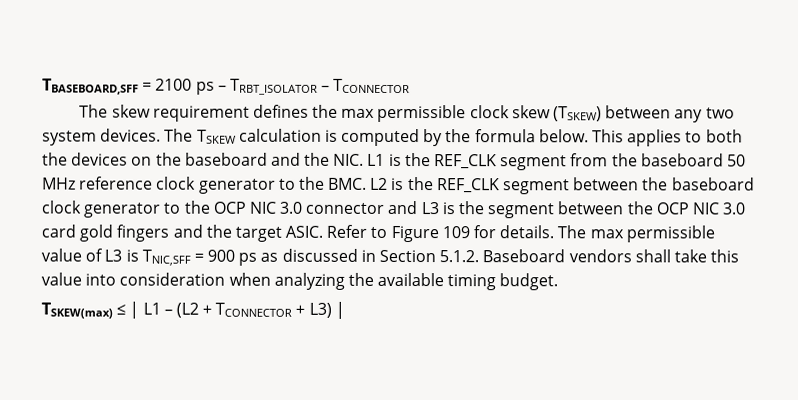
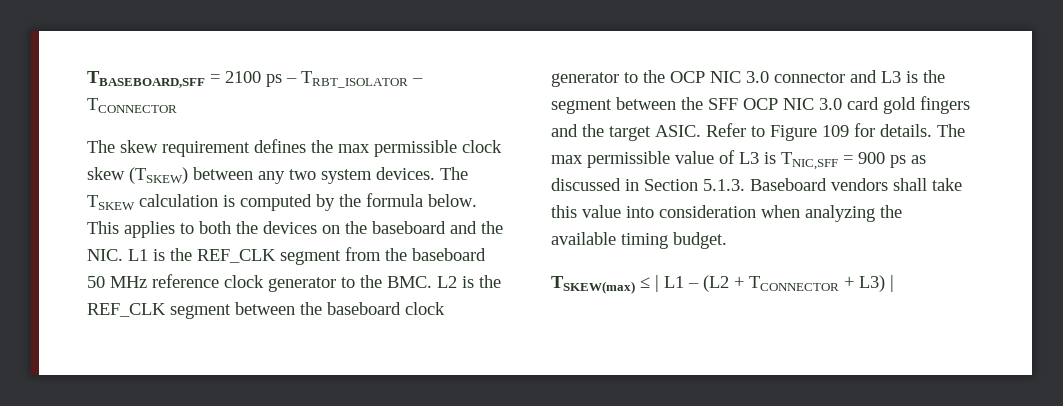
- This applies to both the devices on the baseboard and the NIC. L1 is the REF_CLK segment from the baseboard 50 MHz reference clock generator to the BMC. L2 is the REF_CLK segment between the baseboard clock generator to the OCP NIC 3.0 connector and L3 is the segment between the OCP NIC 3.0 card gold fingers and the target ASIC.
+ This applies to both the devices on the baseboard and the NIC. L1 is the REF_CLK segment from the baseboard 50 MHz reference clock generator to the BMC. L2 is the REF_CLK segment between the baseboard clock generator to the OCP NIC 3.0 connector and L3 is the segment between the SFF OCP NIC 3.0 card gold fingers and the target ASIC.
- The max permissible value of L3 is TNIC,SFF = 900 ps as discussed in Section 5.1.2. Baseboard vendors shall take this value into consideration when analyzing the available timing budget.
+ The max permissible value of L3 is TNIC,SFF = 900 ps as discussed in Section 5.1.3. Baseboard vendors shall take this value into consideration when analyzing the available timing budget.

